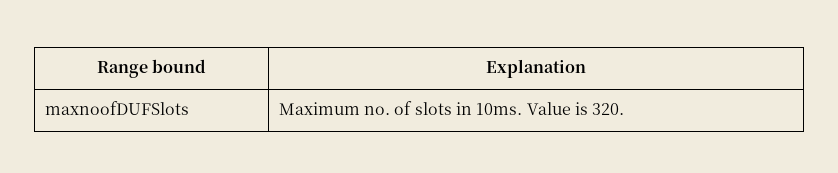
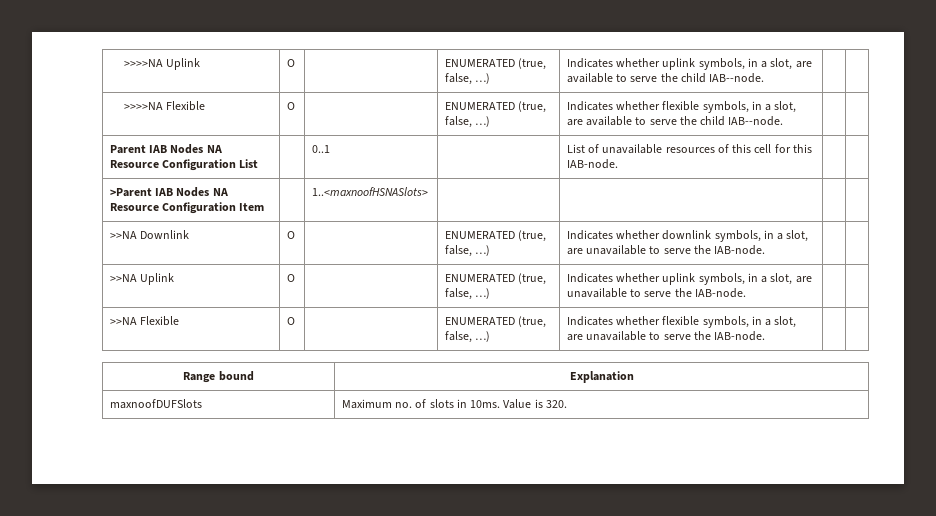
+ >>>>NA Uplink | O | | ENUMERATED (true, false, …) | Indicates whether uplink symbols, in a slot, are available to serve the child IAB--node. | |
+ >>>>NA Flexible | O | | ENUMERATED (true, false, …) | Indicates whether flexible symbols, in a slot, are available to serve the child IAB--node. | |
+ Parent IAB Nodes NA Resource Configuration List | | 0..1 | | List of unavailable resources of this cell for this IAB-node. | |
+ >Parent IAB Nodes NA Resource Configuration Item | | 1..<maxnoofHSNASlots> | | | |
+ >>NA Downlink | O | | ENUMERATED (true, false, …) | Indicates whether downlink symbols, in a slot, are unavailable to serve the IAB-node. | |
+ >>NA Uplink | O | | ENUMERATED (true, false, …) | Indicates whether uplink symbols, in a slot, are unavailable to serve the IAB-node. | |
+ >>NA Flexible | O | | ENUMERATED (true, false, …) | Indicates whether flexible symbols, in a slot, are unavailable to serve the IAB-node. | |

